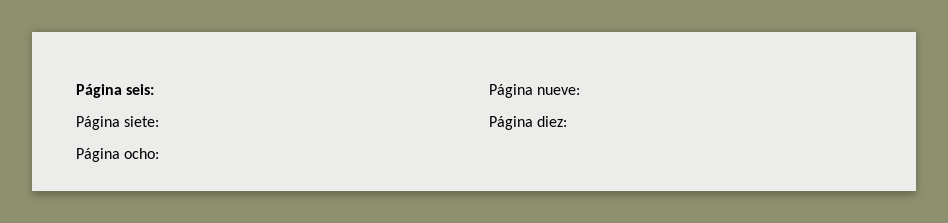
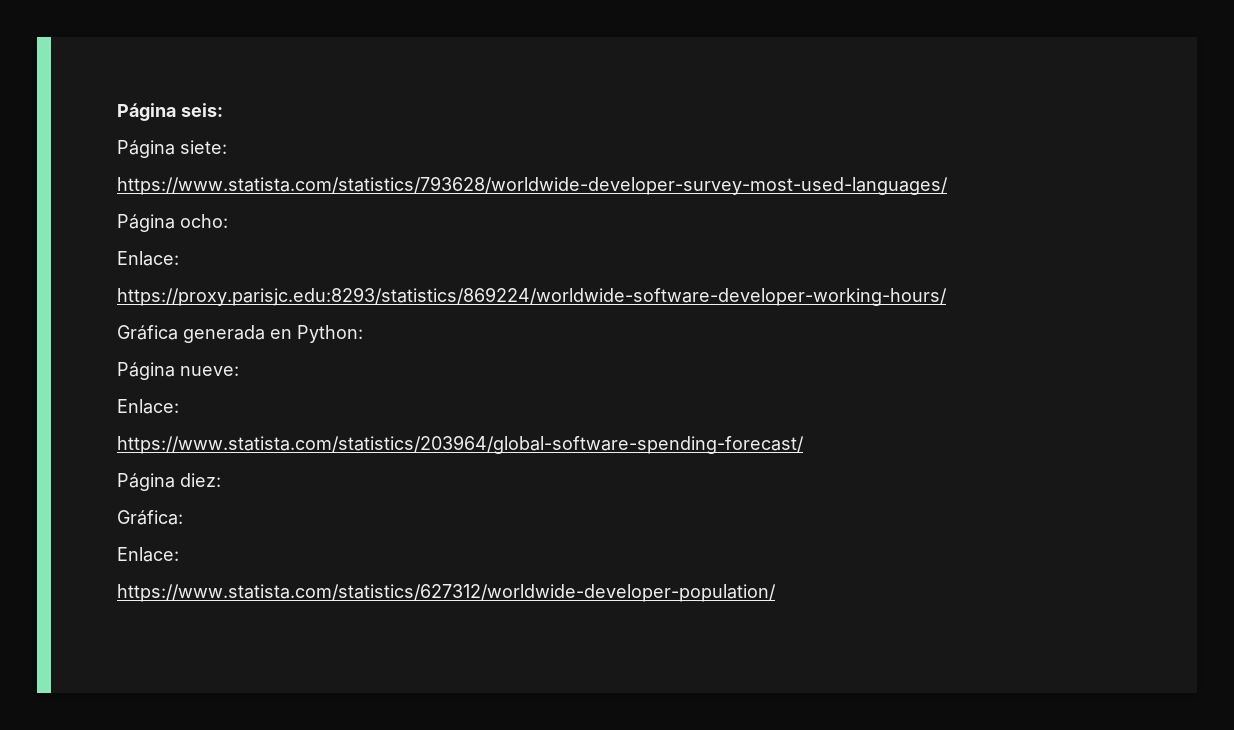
+ https://www.statista.com/statistics/793628/worldwide-developer-survey-most-used-languages/
  Página ocho:
+ Enlace:
+ https://proxy.parisjc.edu:8293/statistics/869224/worldwide-software-developer-working-hours/
+ Gráfica generada en Python:
  Página nueve:
+ Enlace:
+ https://www.statista.com/statistics/203964/global-software-spending-forecast/
+ Gráfica:
+ Enlace:
+ https://www.statista.com/statistics/627312/worldwide-developer-population/

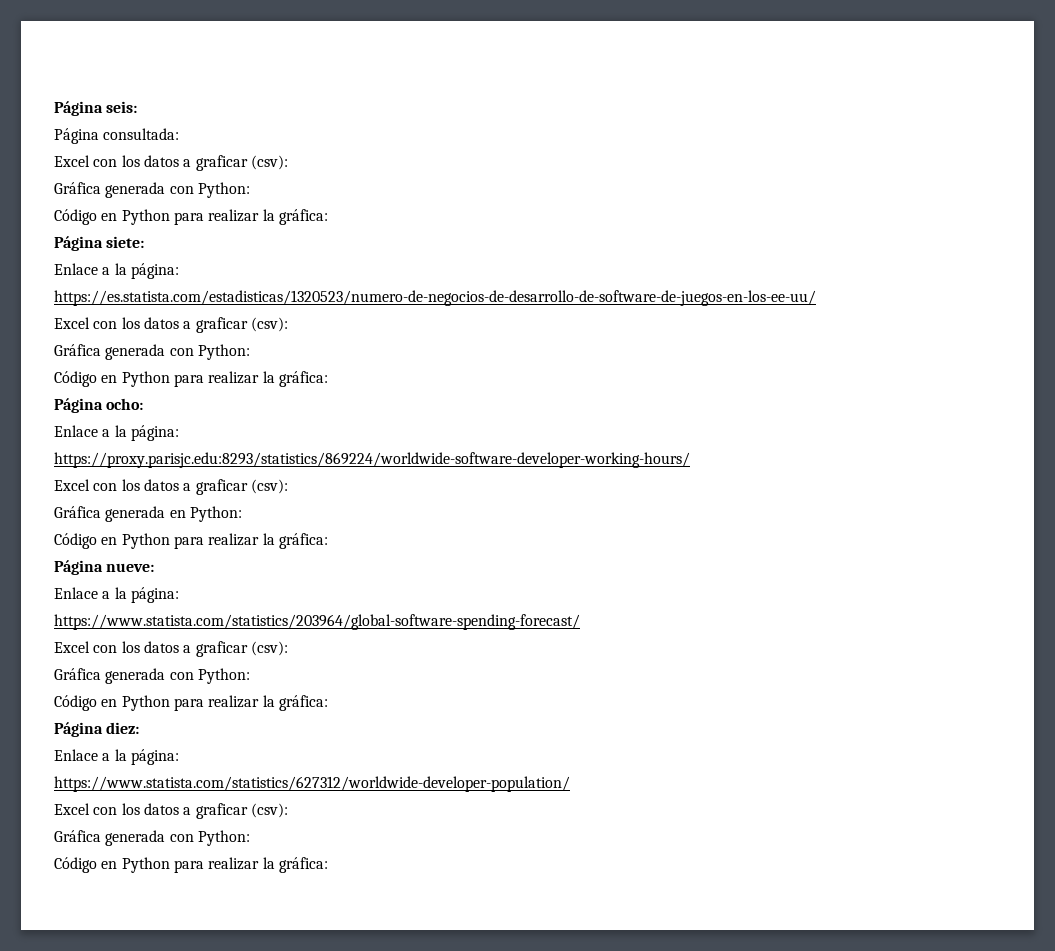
+ Página consultada:
+ Excel con los datos a graficar (csv):
+ Gráfica generada con Python:
+ Código en Python para realizar la gráfica:
  Página siete:
- https://www.statista.com/statistics/793628/worldwide-developer-survey-most-used-languages/
+ Enlace a la página:
+ https://es.statista.com/estadisticas/1320523/numero-de-negocios-de-desarrollo-de-software-de-juegos-en-los-ee-uu/
+ Excel con los datos a graficar (csv):
+ Gráfica generada con Python:
+ Código en Python para realizar la gráfica:
  Página ocho:
- Enlace:
+ Enlace a la página:
  https://proxy.parisjc.edu:8293/statistics/869224/worldwide-software-developer-working-hours/
+ Excel con los datos a graficar (csv):
  Gráfica generada en Python:
+ Código en Python para realizar la gráfica:
  Página nueve:
- Enlace:
+ Enlace a la página:
  https://www.statista.com/statistics/203964/global-software-spending-forecast/
+ Excel con los datos a graficar (csv):
+ Gráfica generada con Python:
+ Código en Python para realizar la gráfica:
  Página diez:
- Gráfica:
- Enlace:
+ Enlace a la página:
  https://www.statista.com/statistics/627312/worldwide-developer-population/
+ Excel con los datos a graficar (csv):
+ Gráfica generada con Python:
+ Código en Python para realizar la gráfica:

